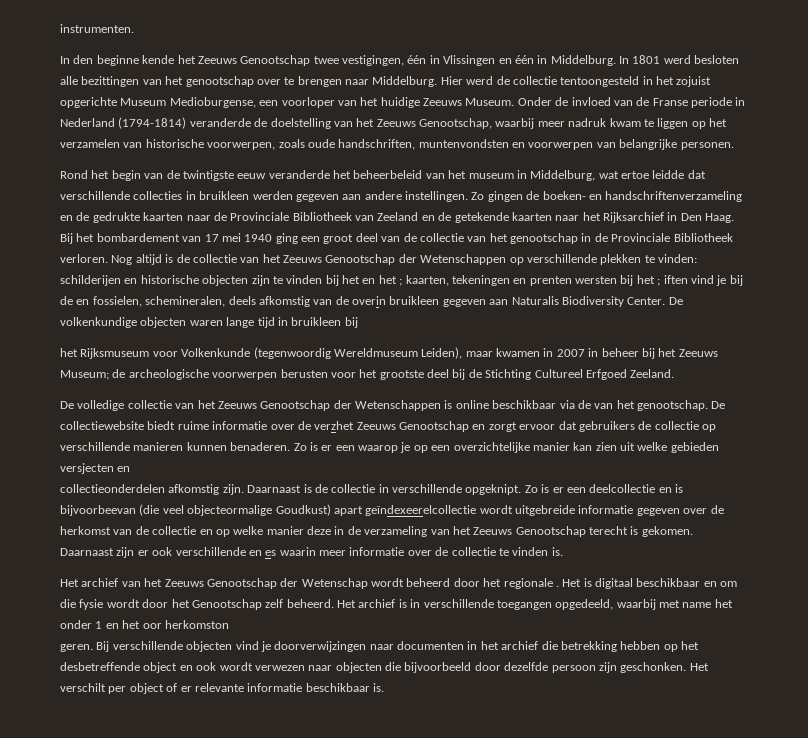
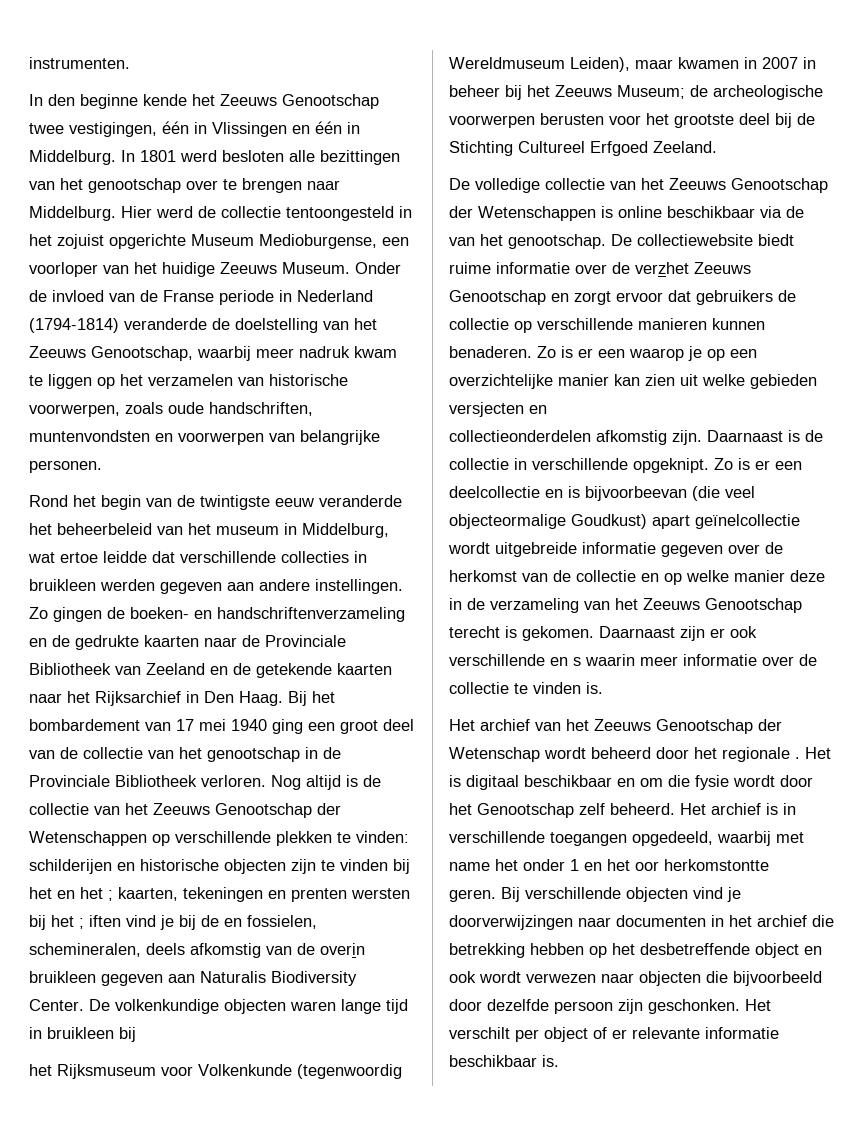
- Zo is er een deelcollectie en is bijvoorbeevan (die veel objecteormalige Goudkust) apart geïndexeerelcollectie wordt uitgebreide informatie gegeven over de herkomst van de collectie en op welke manier deze in de verzameling van het Zeeuws Genootschap terecht is gekomen.
+ Zo is er een deelcollectie en is bijvoorbeevan (die veel objecteormalige Goudkust) apart geïnelcollectie wordt uitgebreide informatie gegeven over de herkomst van de collectie en op welke manier deze in de verzameling van het Zeeuws Genootschap terecht is gekomen.
- Daarnaast zijn er ook verschillende en es waarin meer informatie over de collectie te vinden is.
+ Daarnaast zijn er ook verschillende en s waarin meer informatie over de collectie te vinden is.
- Het archief is in verschillende toegangen opgedeeld, waarbij met name het onder 1 en het oor herkomston
+ Het archief is in verschillende toegangen opgedeeld, waarbij met name het onder 1 en het oor herkomstontte

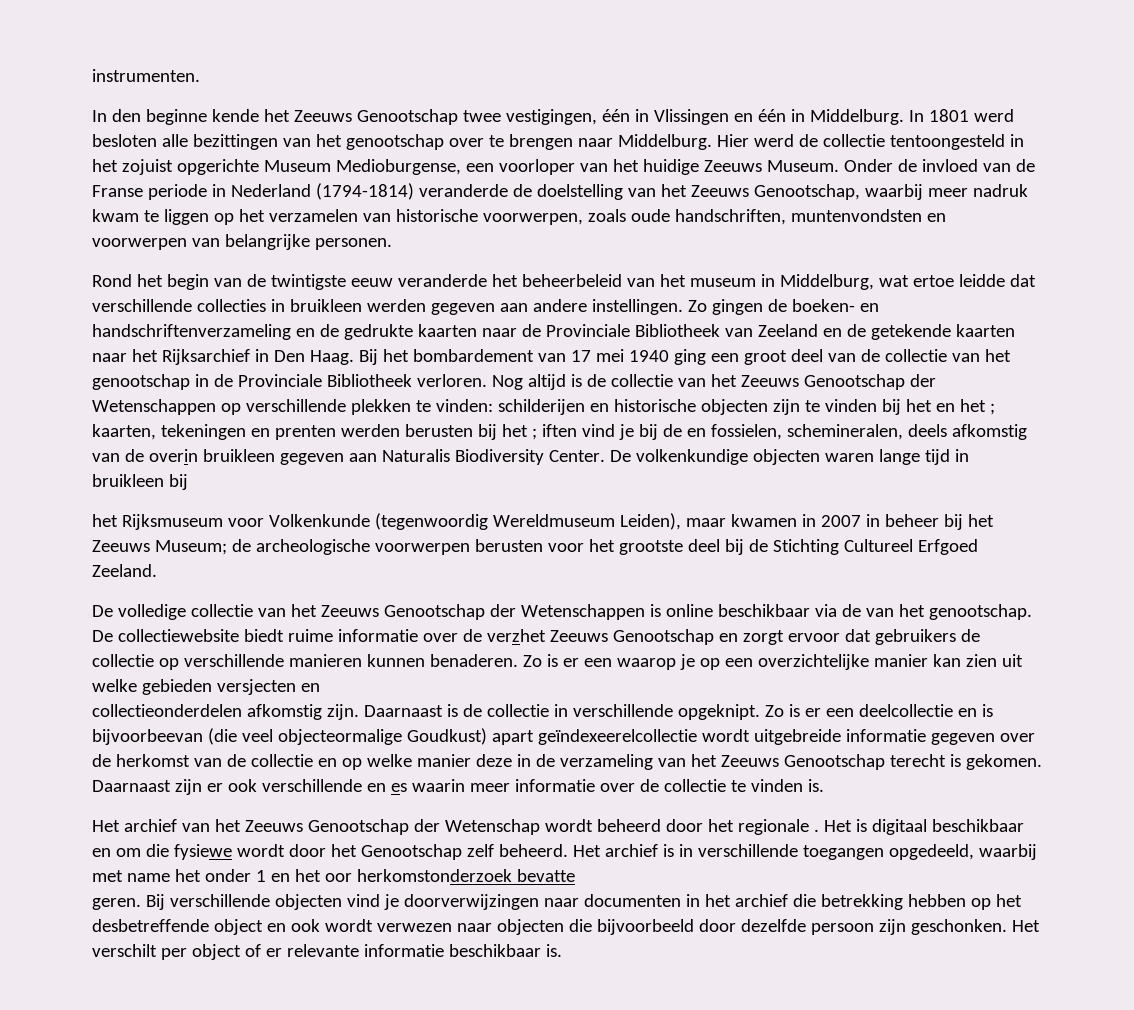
- Nog altijd is de collectie van het Zeeuws Genootschap der Wetenschappen op verschillende plekken te vinden: schilderijen en historische objecten zijn te vinden bij het en het ; kaarten, tekeningen en prenten wersten bij het ; iften vind je bij de en fossielen, schemineralen, deels afkomstig van de overin bruikleen gegeven aan Naturalis Biodiversity Center.
+ Nog altijd is de collectie van het Zeeuws Genootschap der Wetenschappen op verschillende plekken te vinden: schilderijen en historische objecten zijn te vinden bij het en het ; kaarten, tekeningen en prenten werden berusten bij het ; iften vind je bij de en fossielen, schemineralen, deels afkomstig van de overin bruikleen gegeven aan Naturalis Biodiversity Center.
- Zo is er een deelcollectie en is bijvoorbeevan (die veel objecteormalige Goudkust) apart geïnelcollectie wordt uitgebreide informatie gegeven over de herkomst van de collectie en op welke manier deze in de verzameling van het Zeeuws Genootschap terecht is gekomen.
+ Zo is er een deelcollectie en is bijvoorbeevan (die veel objecteormalige Goudkust) apart geïndexeerelcollectie wordt uitgebreide informatie gegeven over de herkomst van de collectie en op welke manier deze in de verzameling van het Zeeuws Genootschap terecht is gekomen.
- Daarnaast zijn er ook verschillende en s waarin meer informatie over de collectie te vinden is.
+ Daarnaast zijn er ook verschillende en es waarin meer informatie over de collectie te vinden is.
- Het is digitaal beschikbaar en om die fysie wordt door het Genootschap zelf beheerd.
+ Het is digitaal beschikbaar en om die fysiewe wordt door het Genootschap zelf beheerd.
- Het archief is in verschillende toegangen opgedeeld, waarbij met name het onder 1 en het oor herkomstontte
+ Het archief is in verschillende toegangen opgedeeld, waarbij met name het onder 1 en het oor herkomstonderzoek bevatte

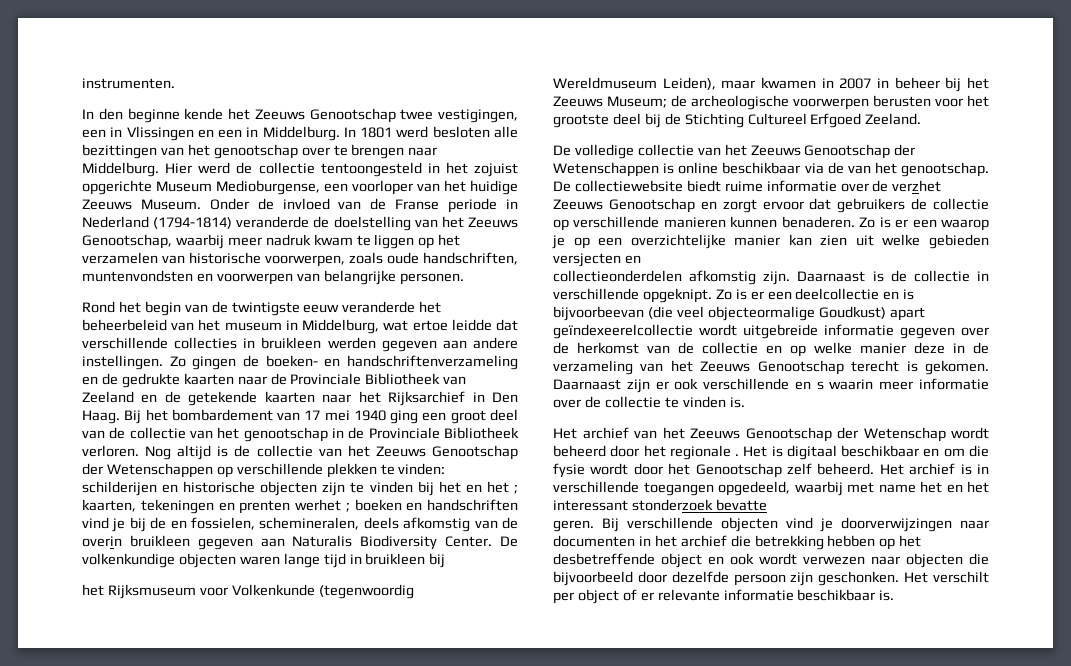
- In den beginne kende het Zeeuws Genootschap twee vestigingen, één in Vlissingen en één in Middelburg.
+ In den beginne kende het Zeeuws Genootschap twee vestigingen, een in Vlissingen en een in Middelburg.
- Nog altijd is de collectie van het Zeeuws Genootschap der Wetenschappen op verschillende plekken te vinden: schilderijen en historische objecten zijn te vinden bij het en het ; kaarten, tekeningen en prenten werden berusten bij het ; iften vind je bij de en fossielen, schemineralen, deels afkomstig van de overin bruikleen gegeven aan Naturalis Biodiversity Center.
+ Nog altijd is de collectie van het Zeeuws Genootschap der Wetenschappen op verschillende plekken te vinden: schilderijen en historische objecten zijn te vinden bij het en het ; kaarten, tekeningen en prenten werhet ; boeken en handschriften vind je bij de en fossielen, schemineralen, deels afkomstig van de overin bruikleen gegeven aan Naturalis Biodiversity Center.
- Daarnaast zijn er ook verschillende en es waarin meer informatie over de collectie te vinden is.
+ Daarnaast zijn er ook verschillende en s waarin meer informatie over de collectie te vinden is.
- Het is digitaal beschikbaar en om die fysiewe wordt door het Genootschap zelf beheerd.
+ Het is digitaal beschikbaar en om die fysie wordt door het Genootschap zelf beheerd.
- Het archief is in verschillende toegangen opgedeeld, waarbij met name het onder 1 en het oor herkomstonderzoek bevatte
+ Het archief is in verschillende toegangen opgedeeld, waarbij met name het en het interessant stonderzoek bevatte

